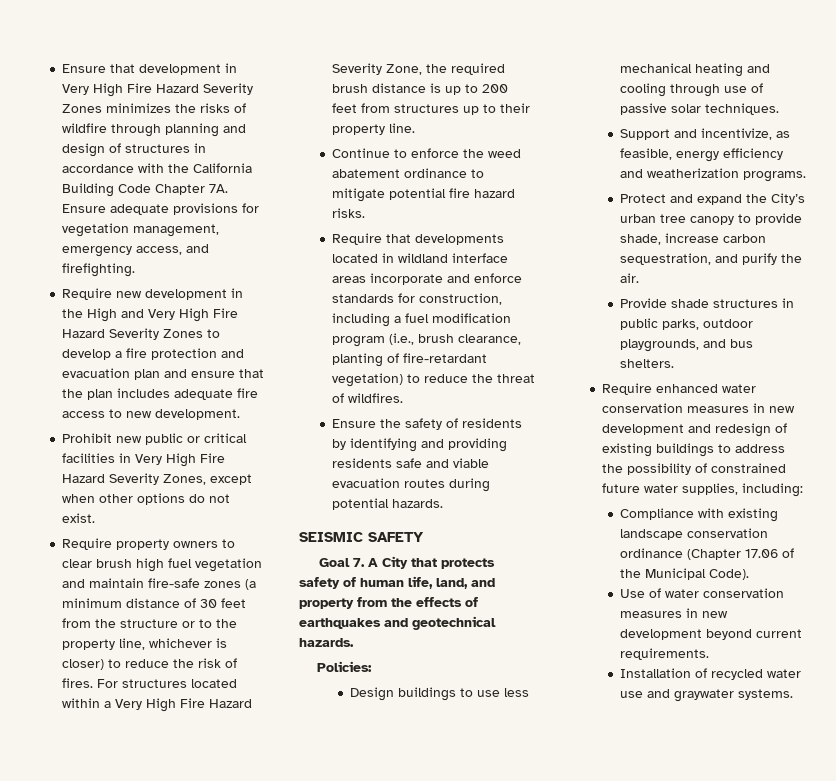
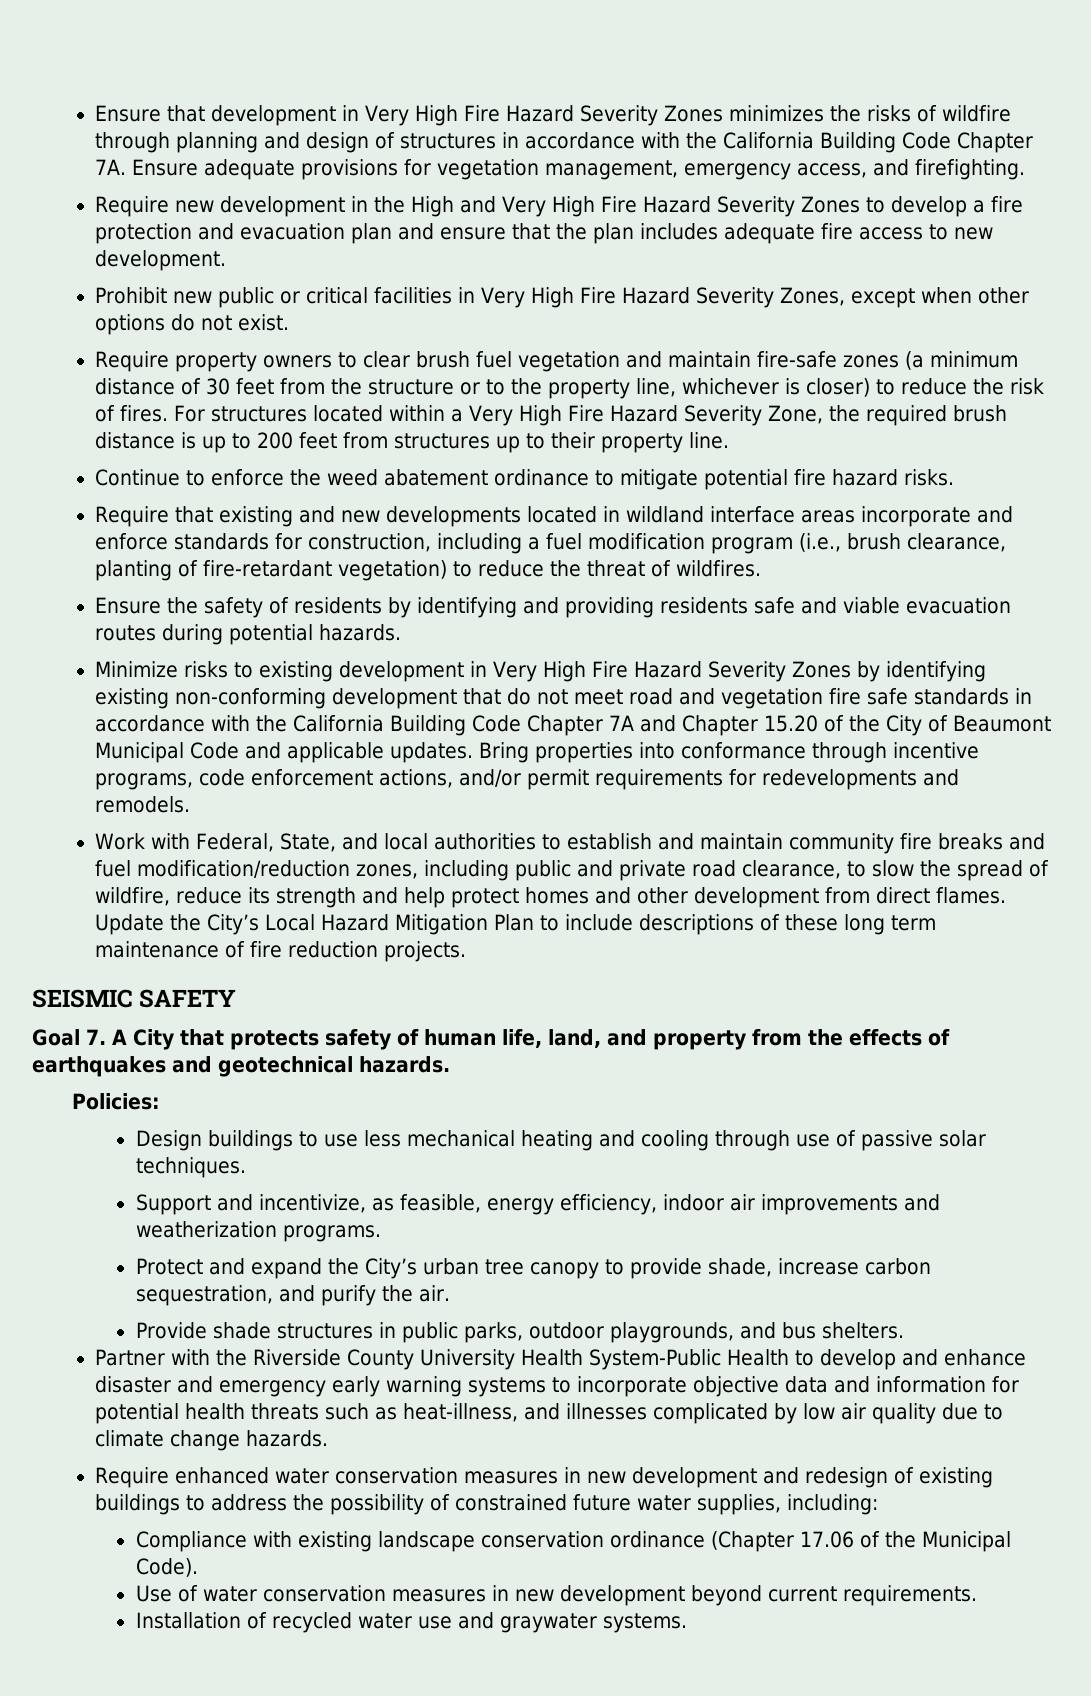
- Require property owners to clear brush high fuel vegetation and maintain fire-safe zones (a minimum distance of 30 feet from the structure or to the property line, whichever is closer) to reduce the risk of fires.
+ Require property owners to clear brush fuel vegetation and maintain fire-safe zones (a minimum distance of 30 feet from the structure or to the property line, whichever is closer) to reduce the risk of fires.
- Require that developments located in wildland interface areas incorporate and enforce standards for construction, including a fuel modification program (i.e., brush clearance, planting of fire-retardant vegetation) to reduce the threat of wildfires.
+ Require that existing and new developments located in wildland interface areas incorporate and enforce standards for construction, including a fuel modification program (i.e., brush clearance, planting of fire-retardant vegetation) to reduce the threat of wildfires.
+ Minimize risks to existing development in Very High Fire Hazard Severity Zones by identifying existing non-conforming development that do not meet road and vegetation fire safe standards in accordance with the California Building Code Chapter 7A and Chapter 15.20 of the City of Beaumont Municipal Code and applicable updates. Bring properties into conformance through incentive programs, code enforcement actions, and/or permit requirements for redevelopments and remodels.
+ Work with Federal, State, and local authorities to establish and maintain community fire breaks and fuel modification/reduction zones, including public and private road clearance, to slow the spread of wildfire, reduce its strength and help protect homes and other development from direct flames. Update the City’s Local Hazard Mitigation Plan to include descriptions of these long term maintenance of fire reduction projects.
- Support and incentivize, as feasible, energy efficiency and weatherization programs.
+ Support and incentivize, as feasible, energy efficiency, indoor air improvements and weatherization programs.
+ Partner with the Riverside County University Health System-Public Health to develop and enhance disaster and emergency early warning systems to incorporate objective data and information for potential health threats such as heat-illness, and illnesses complicated by low air quality due to climate change hazards.

